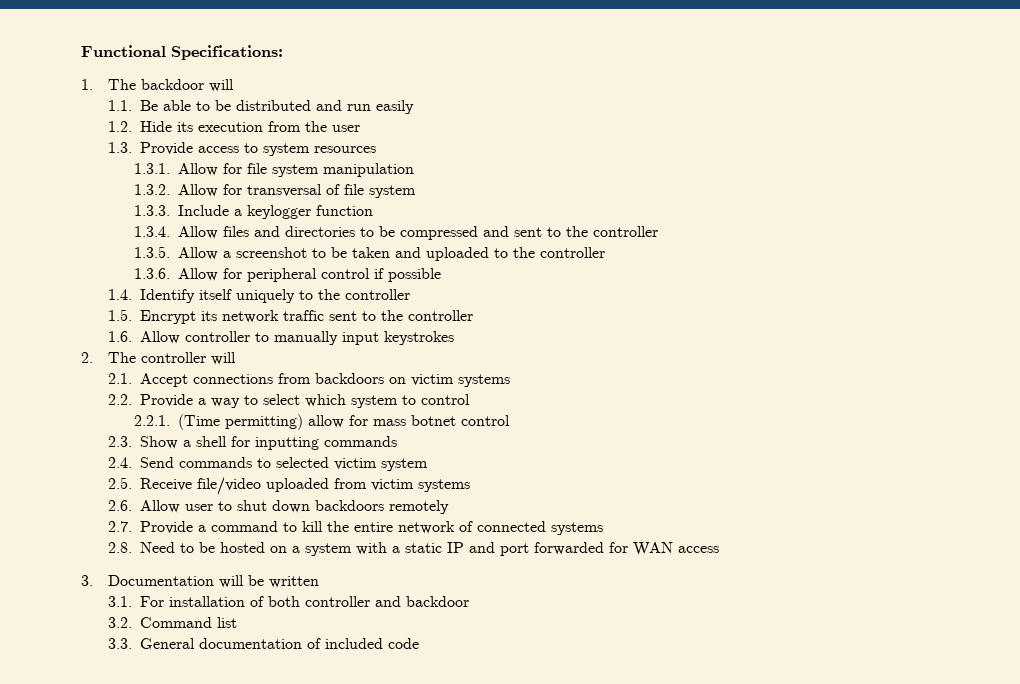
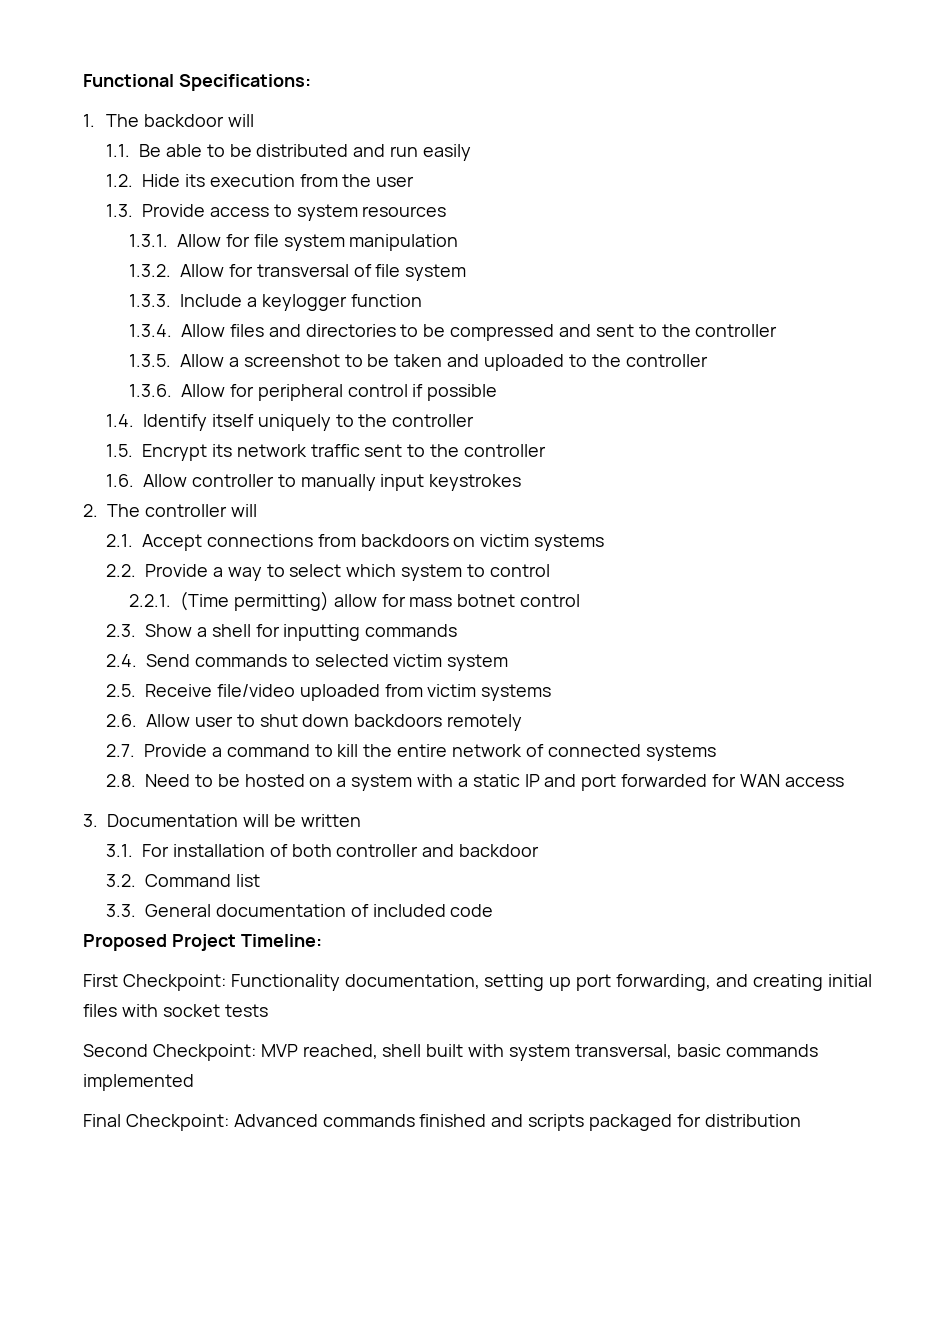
+ Proposed Project Timeline:
+ First Checkpoint: Functionality documentation, setting up port forwarding, and creating initial files with socket tests
+ Second Checkpoint: MVP reached, shell built with system transversal, basic commands implemented
+ Final Checkpoint: Advanced commands finished and scripts packaged for distribution

